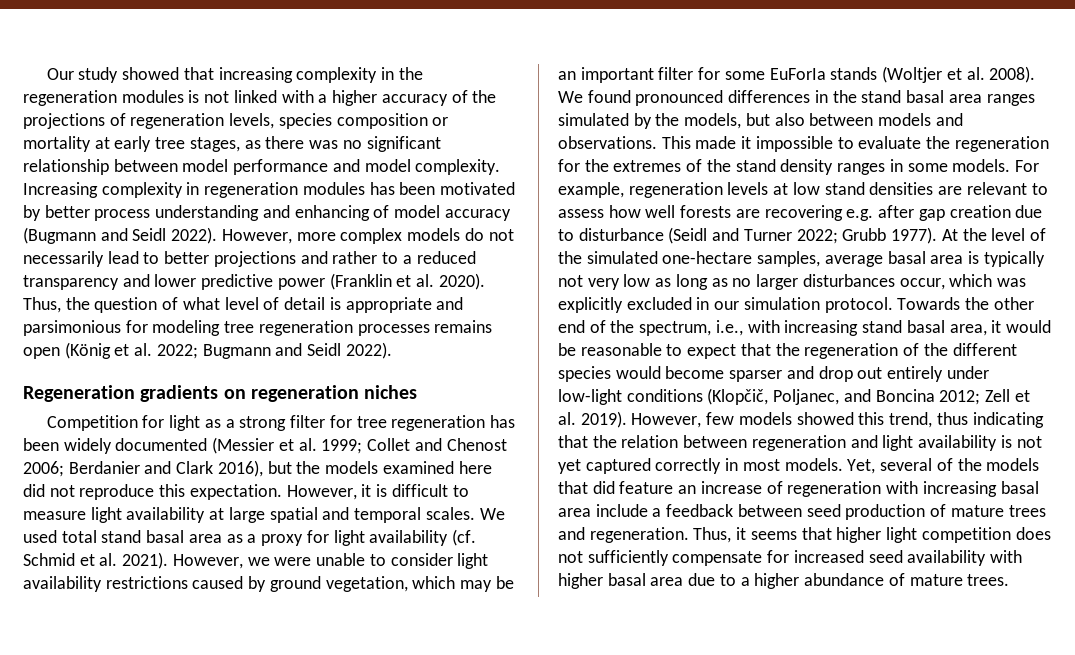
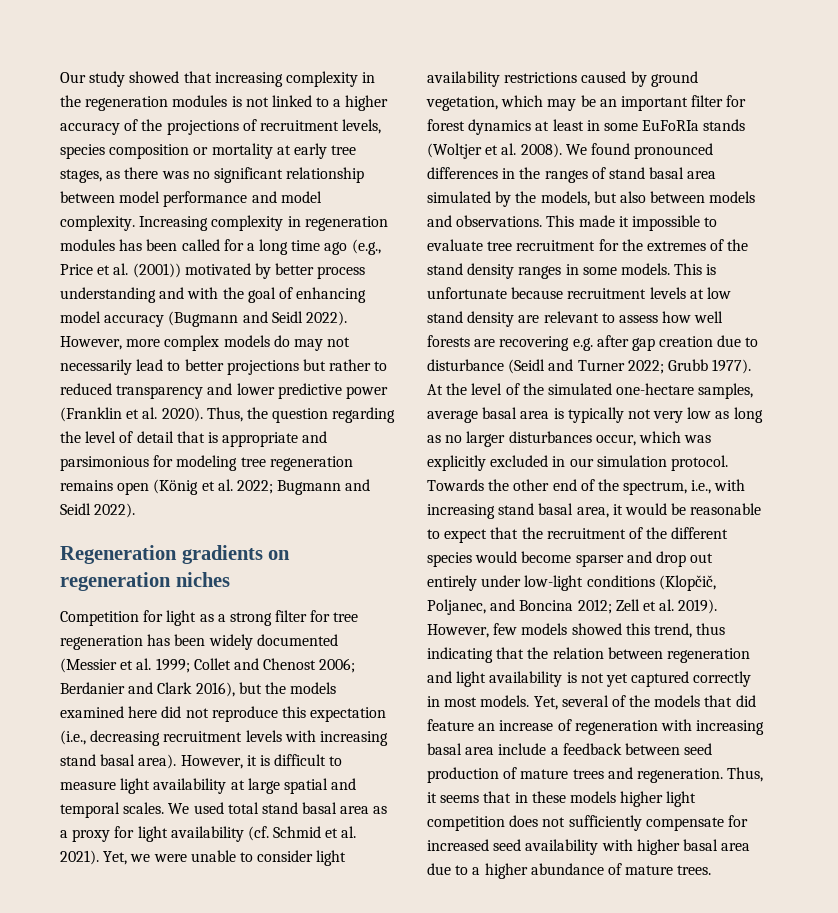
- Our study showed that increasing complexity in the regeneration modules is not linked with a higher accuracy of the projections of regeneration levels, species composition or mortality at early tree stages, as there was no significant relationship between model performance and model complexity.
+ Our study showed that increasing complexity in the regeneration modules is not linked to a higher accuracy of the projections of recruitment levels, species composition or mortality at early tree stages, as there was no significant relationship between model performance and model complexity.
- Increasing complexity in regeneration modules has been motivated by better process understanding and enhancing of model accuracy (Bugmann and Seidl 2022).
+ Increasing complexity in regeneration modules has been called for a long time ago (e.g., Price et al. (2001)) motivated by better process understanding and with the goal of enhancing model accuracy (Bugmann and Seidl 2022).
- However, more complex models do not necessarily lead to better projections and rather to a reduced transparency and lower predictive power (Franklin et al. 2020).
+ However, more complex models do may not necessarily lead to better projections but rather to reduced transparency and lower predictive power (Franklin et al. 2020).
- Thus, the question of what level of detail is appropriate and parsimonious for modeling tree regeneration processes remains open (König et al. 2022; Bugmann and Seidl 2022).
+ Thus, the question regarding the level of detail that is appropriate and parsimonious for modeling tree regeneration remains open (König et al. 2022; Bugmann and Seidl 2022).
- Competition for light as a strong filter for tree regeneration has been widely documented (Messier et al. 1999; Collet and Chenost 2006; Berdanier and Clark 2016), but the models examined here did not reproduce this expectation.
+ Competition for light as a strong filter for tree regeneration has been widely documented (Messier et al. 1999; Collet and Chenost 2006; Berdanier and Clark 2016), but the models examined here did not reproduce this expectation (i.e., decreasing recruitment levels with increasing stand basal area).
- However, we were unable to consider light availability restrictions caused by ground vegetation, which may be an important filter for some EuForIa stands (Woltjer et al. 2008).
+ Yet, we were unable to consider light availability restrictions caused by ground vegetation, which may be an important filter for forest dynamics at least in some EuFoRIa stands (Woltjer et al. 2008).
- We found pronounced differences in the stand basal area ranges simulated by the models, but also between models and observations.
+ We found pronounced differences in the ranges of stand basal area simulated by the models, but also between models and observations.
- This made it impossible to evaluate the regeneration for the extremes of the stand density ranges in some models.
+ This made it impossible to evaluate tree recruitment for the extremes of the stand density ranges in some models.
- For example, regeneration levels at low stand densities are relevant to assess how well forests are recovering e.g. after gap creation due to disturbance (Seidl and Turner 2022; Grubb 1977).
+ This is unfortunate because recruitment levels at low stand density are relevant to assess how well forests are recovering e.g. after gap creation due to disturbance (Seidl and Turner 2022; Grubb 1977).
- Towards the other end of the spectrum, i.e., with increasing stand basal area, it would be reasonable to expect that the regeneration of the different species would become sparser and drop out entirely under low-light conditions (Klopčič, Poljanec, and Boncina 2012; Zell et al. 2019).
+ Towards the other end of the spectrum, i.e., with increasing stand basal area, it would be reasonable to expect that the recruitment of the different species would become sparser and drop out entirely under low-light conditions (Klopčič, Poljanec, and Boncina 2012; Zell et al. 2019).
- Thus, it seems that higher light competition does not sufficiently compensate for increased seed availability with higher basal area due to a higher abundance of mature trees.
+ Thus, it seems that in these models higher light competition does not sufficiently compensate for increased seed availability with higher basal area due to a higher abundance of mature trees.

